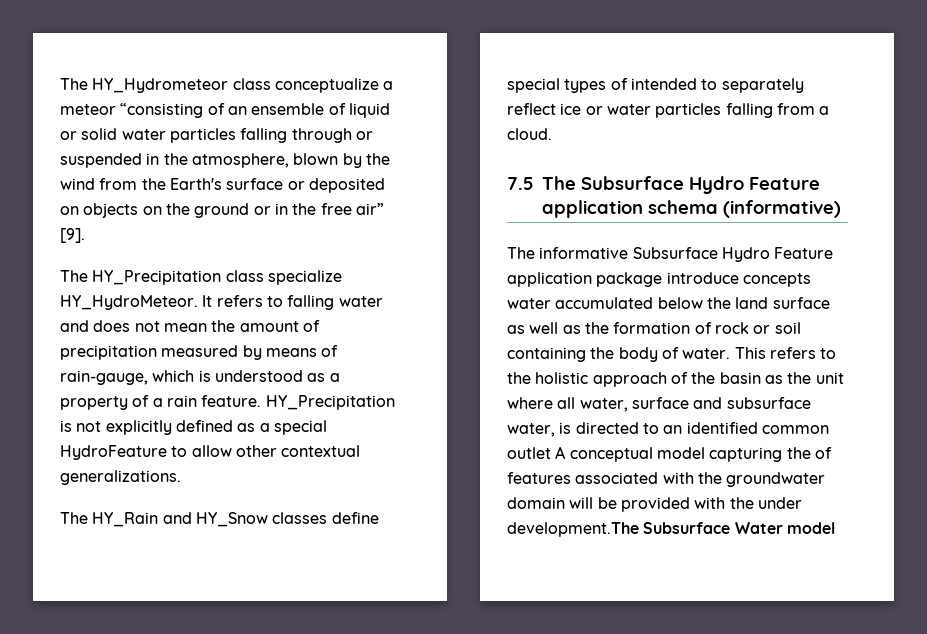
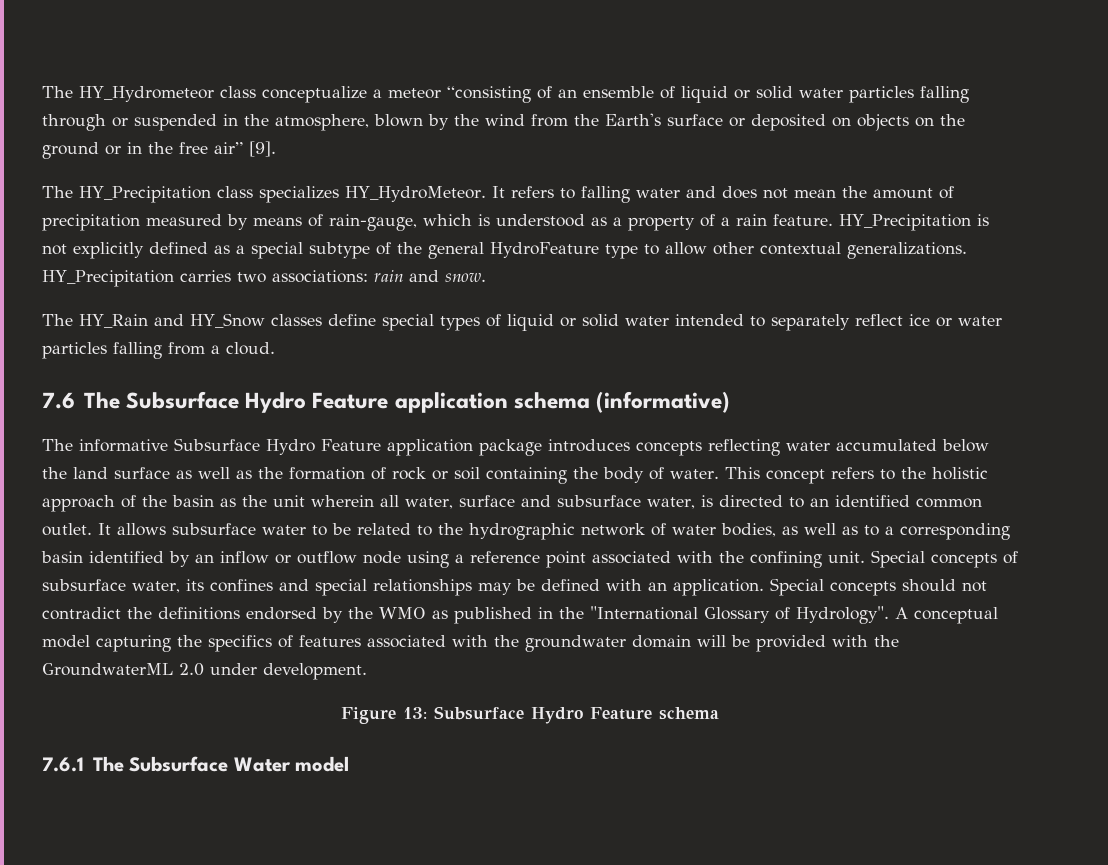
- The HY_Precipitation class specialize HY_HydroMeteor.
+ The HY_Precipitation class specializes HY_HydroMeteor.
- HY_Precipitation is not explicitly defined as a special HydroFeature to allow other contextual generalizations.
+ HY_Precipitation is not explicitly defined as a special subtype of the general HydroFeature type to allow other contextual generalizations. HY_Precipitation carries two associations: rain and snow.
- The HY_Rain and HY_Snow classes define special types of intended to separately reflect ice or water particles falling from a cloud.
+ The HY_Rain and HY_Snow classes define special types of liquid or solid water intended to separately reflect ice or water particles falling from a cloud.
- 7.5 The Subsurface Hydro Feature application schema (informative)
+ 7.6 The Subsurface Hydro Feature application schema (informative)
- The informative Subsurface Hydro Feature application package introduce concepts water accumulated below the land surface as well as the formation of rock or soil containing the body of water.
+ The informative Subsurface Hydro Feature application package introduces concepts reflecting water accumulated below the land surface as well as the formation of rock or soil containing the body of water.
- This refers to the holistic approach of the basin as the unit where all water, surface and subsurface water, is directed to an identified common outlet A conceptual model capturing the of features associated with the groundwater domain will be provided with the under development.The Subsurface Water model
+ This concept refers to the holistic approach of the basin as the unit wherein all water, surface and subsurface water, is directed to an identified common outlet. It allows subsurface water to be related to the hydrographic network of water bodies, as well as to a corresponding basin identified by an inflow or outflow node using a reference point associated with the confining unit. Special concepts of subsurface water, its confines and special relationships may be defined with an application. Special concepts should not contradict the definitions endorsed by the WMO as published in the "International Glossary of Hydrology". A conceptual model capturing the specifics of features associated with the groundwater domain will be provided with the GroundwaterML 2.0 under development.
+ Figure 13: Subsurface Hydro Feature schema
+ 7.6.1 The Subsurface Water model

